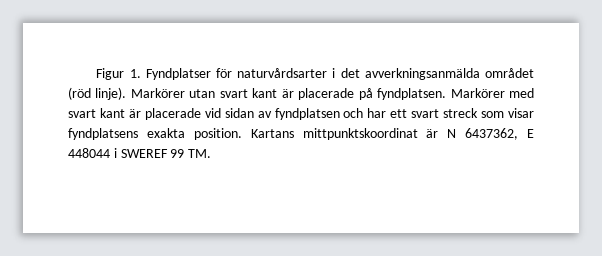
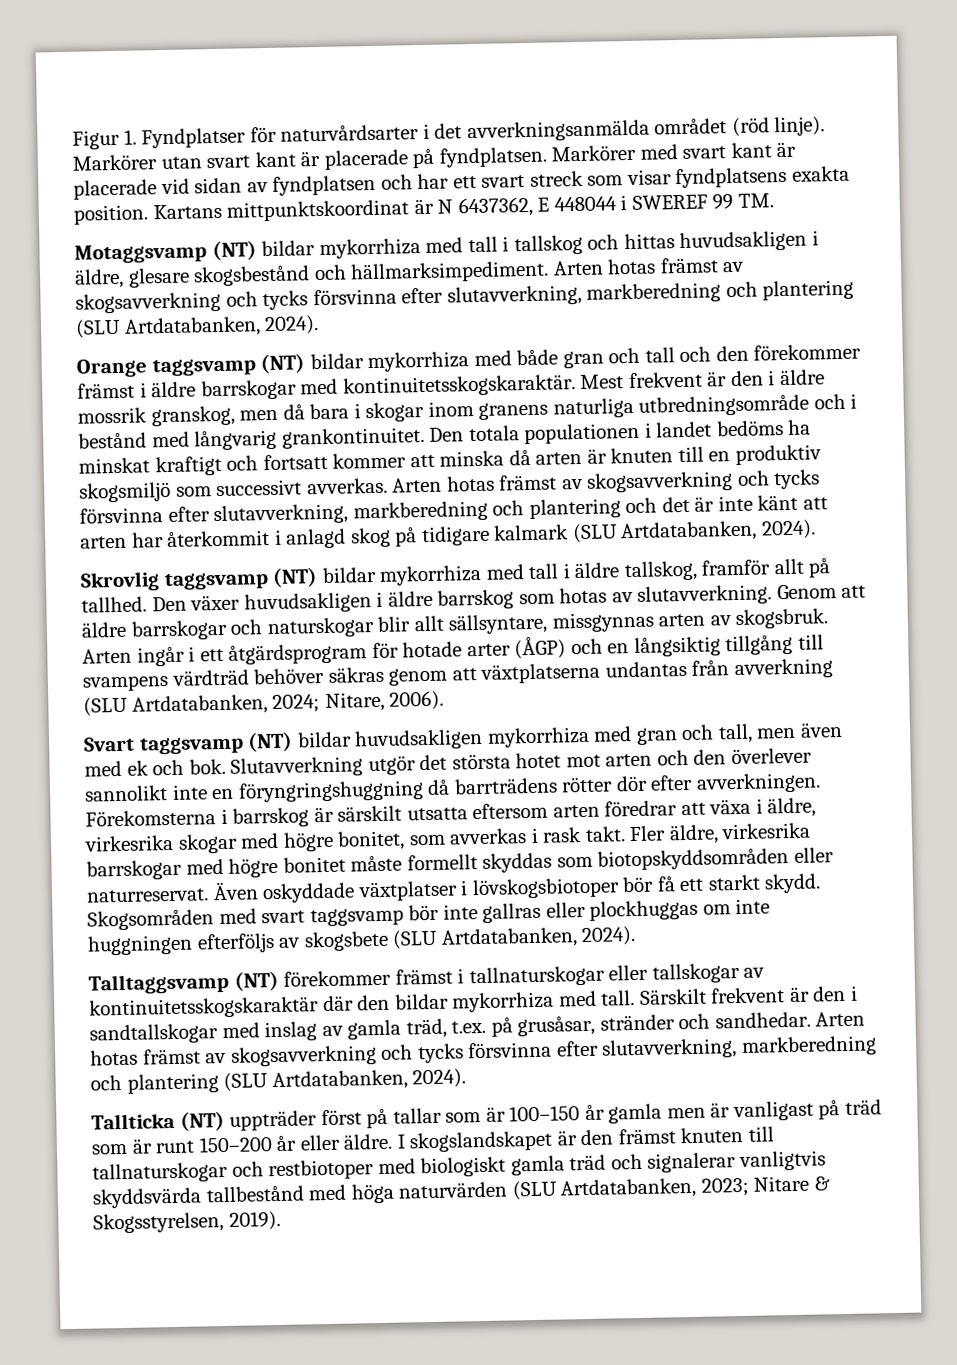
+ Motaggsvamp (NT) bildar mykorrhiza med tall i tallskog och hittas huvudsakligen i äldre, glesare skogsbestånd och hällmarksimpediment. Arten hotas främst av skogsavverkning och tycks försvinna efter slutavverkning, markberedning och plantering (SLU Artdatabanken, 2024).
+ Orange taggsvamp (NT) bildar mykorrhiza med både gran och tall och den förekommer främst i äldre barrskogar med kontinuitetsskogskaraktär. Mest frekvent är den i äldre mossrik granskog, men då bara i skogar inom granens naturliga utbredningsområde och i bestånd med långvarig grankontinuitet. Den totala populationen i landet bedöms ha minskat kraftigt och fortsatt kommer att minska då arten är knuten till en produktiv skogsmiljö som successivt avverkas. Arten hotas främst av skogsavverkning och tycks försvinna efter slutavverkning, markberedning och plantering och det är inte känt att arten har återkommit i anlagd skog på tidigare kalmark (SLU Artdatabanken, 2024).
+ Skrovlig taggsvamp (NT) bildar mykorrhiza med tall i äldre tallskog, framför allt på tallhed. Den växer huvudsakligen i äldre barrskog som hotas av slutavverkning. Genom att äldre barrskogar och naturskogar blir allt sällsyntare, missgynnas arten av skogsbruk. Arten ingår i ett åtgärdsprogram för hotade arter (ÅGP) och en långsiktig tillgång till svampens värdträd behöver säkras genom att växtplatserna undantas från avverkning (SLU Artdatabanken, 2024; Nitare, 2006).
+ Svart taggsvamp (NT) bildar huvudsakligen mykorrhiza med gran och tall, men även med ek och bok. Slutavverkning utgör det största hotet mot arten och den överlever sannolikt inte en föryngringshuggning då barrträdens rötter dör efter avverkningen. Förekomsterna i barrskog är särskilt utsatta eftersom arten föredrar att växa i äldre, virkesrika skogar med högre bonitet, som avverkas i rask takt. Fler äldre, virkesrika barrskogar med högre bonitet måste formellt skyddas som biotopskyddsområden eller naturreservat. Även oskyddade växtplatser i lövskogsbiotoper bör få ett starkt skydd. Skogsområden med svart taggsvamp bör inte gallras eller plockhuggas om inte huggningen efterföljs av skogsbete (SLU Artdatabanken, 2024).
+ Talltaggsvamp (NT) förekommer främst i tallnaturskogar eller tallskogar av kontinuitetsskogskaraktär där den bildar mykorrhiza med tall. Särskilt frekvent är den i sandtallskogar med inslag av gamla träd, t.ex. på grusåsar, stränder och sandhedar. Arten hotas främst av skogsavverkning och tycks försvinna efter slutavverkning, markberedning och plantering (SLU Artdatabanken, 2024).
+ Tallticka (NT) uppträder först på tallar som är 100–150 år gamla men är vanligast på träd som är runt 150–200 år eller äldre. I skogslandskapet är den främst knuten till tallnaturskogar och restbiotoper med biologiskt gamla träd och signalerar vanligtvis skyddsvärda tallbestånd med höga naturvärden (SLU Artdatabanken, 2023; Nitare & Skogsstyrelsen, 2019).

